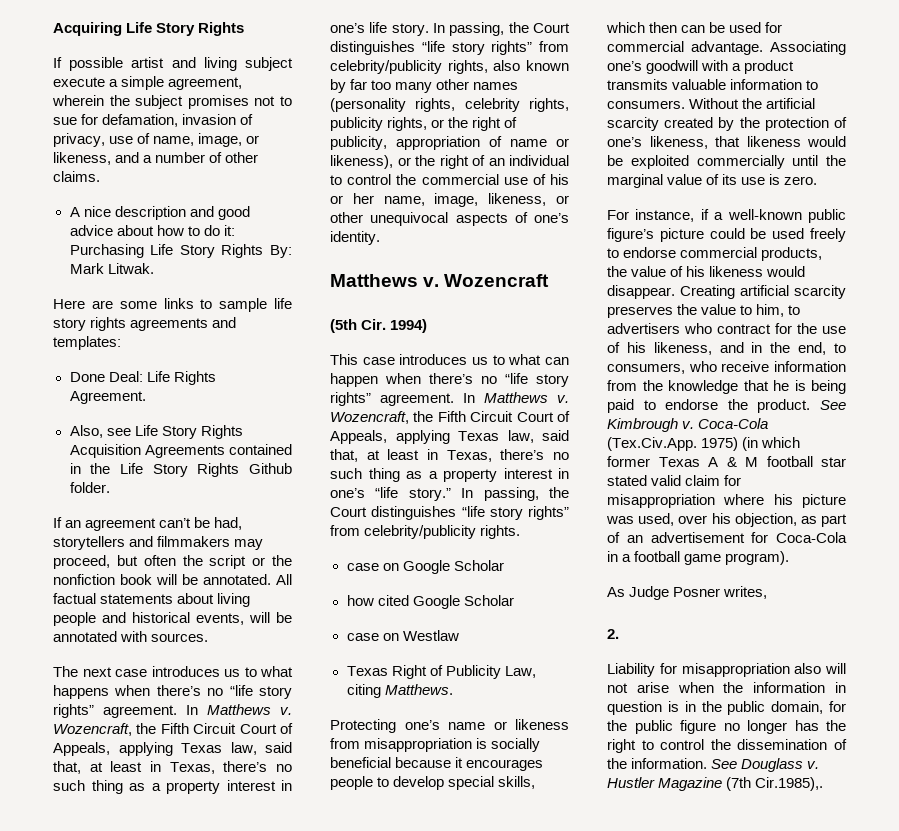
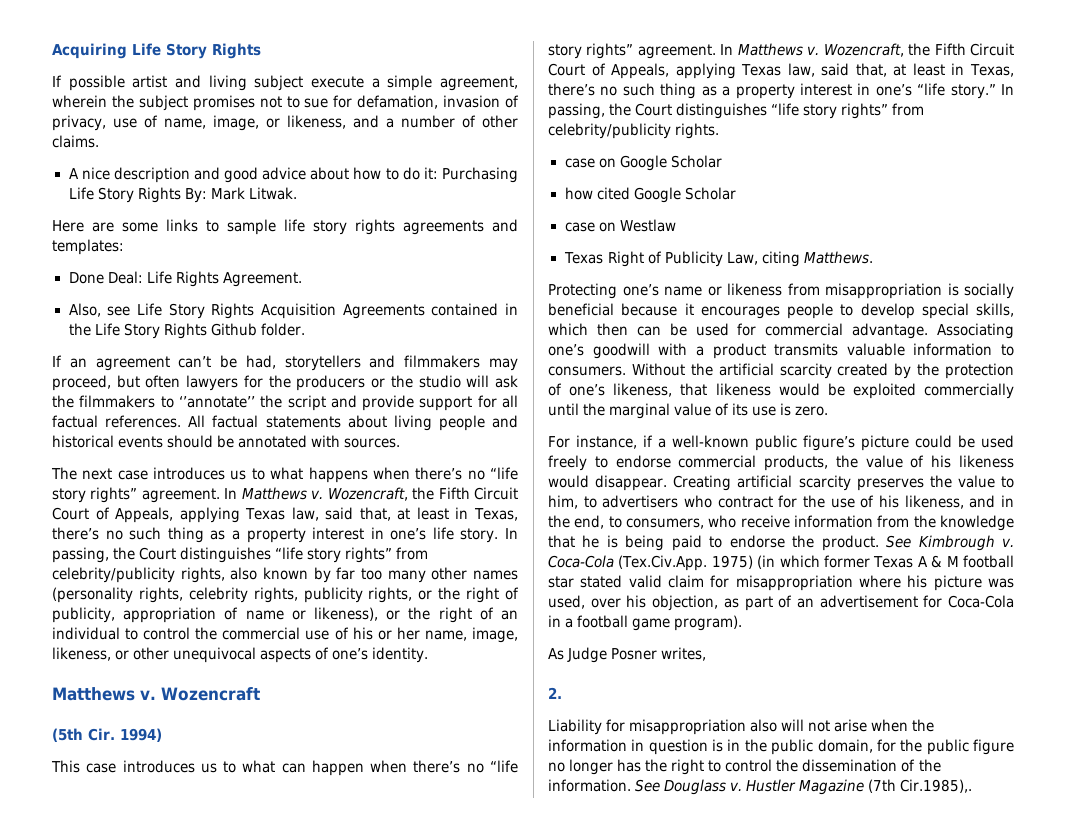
- If an agreement can’t be had, storytellers and filmmakers may proceed, but often the script or the nonfiction book will be annotated.
+ If an agreement can’t be had, storytellers and filmmakers may proceed, but often lawyers for the producers or the studio will ask the filmmakers to ‘’annotate’’ the script and provide support for all factual references.
- All factual statements about living people and historical events, will be annotated with sources.
+ All factual statements about living people and historical events should be annotated with sources.

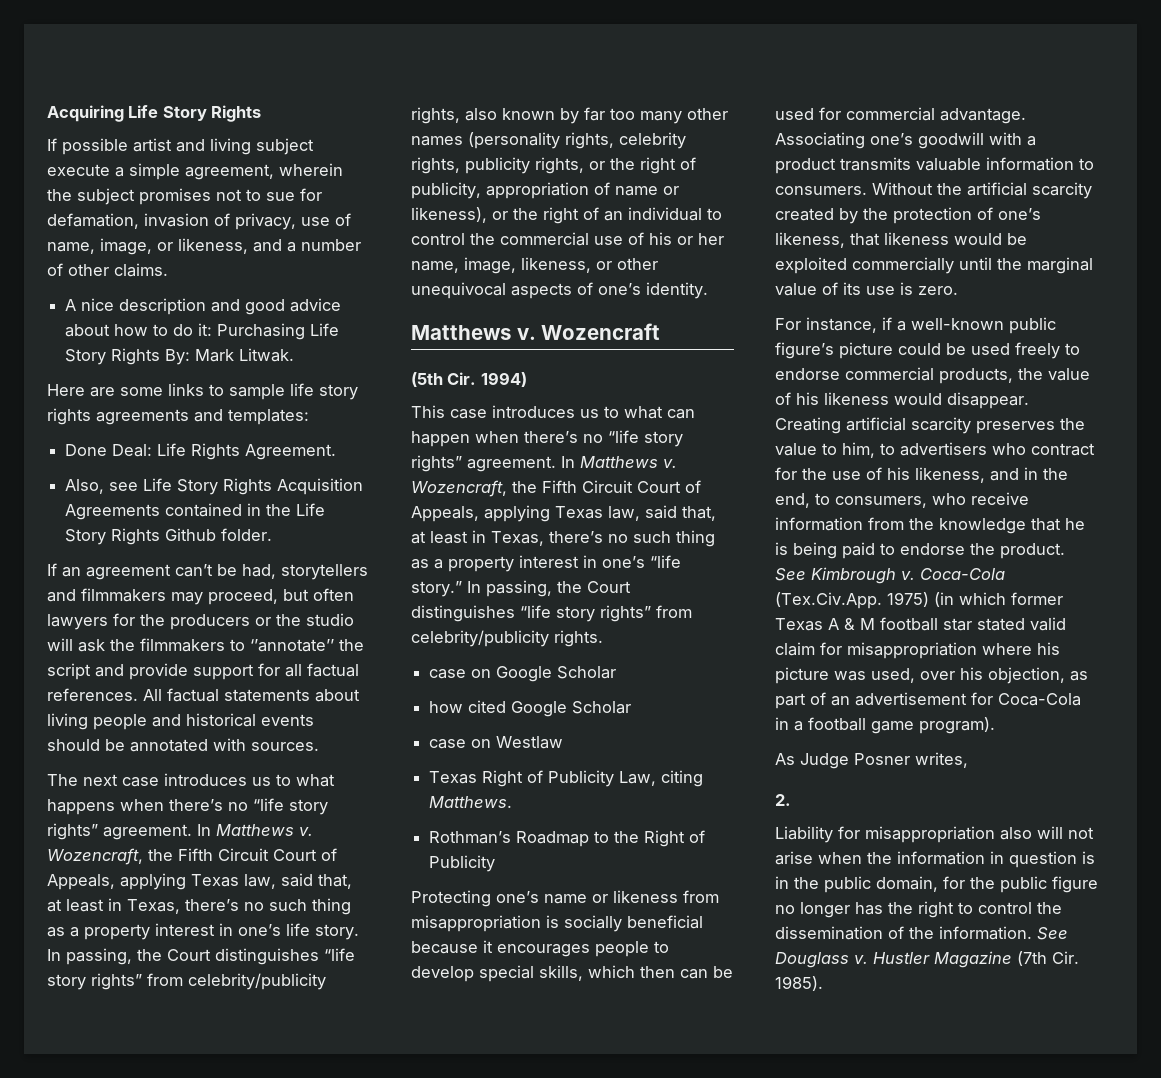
+ Rothman’s Roadmap to the Right of Publicity
- Hustler Magazine (7th Cir.1985),.
+ Hustler Magazine (7th Cir. 1985).

